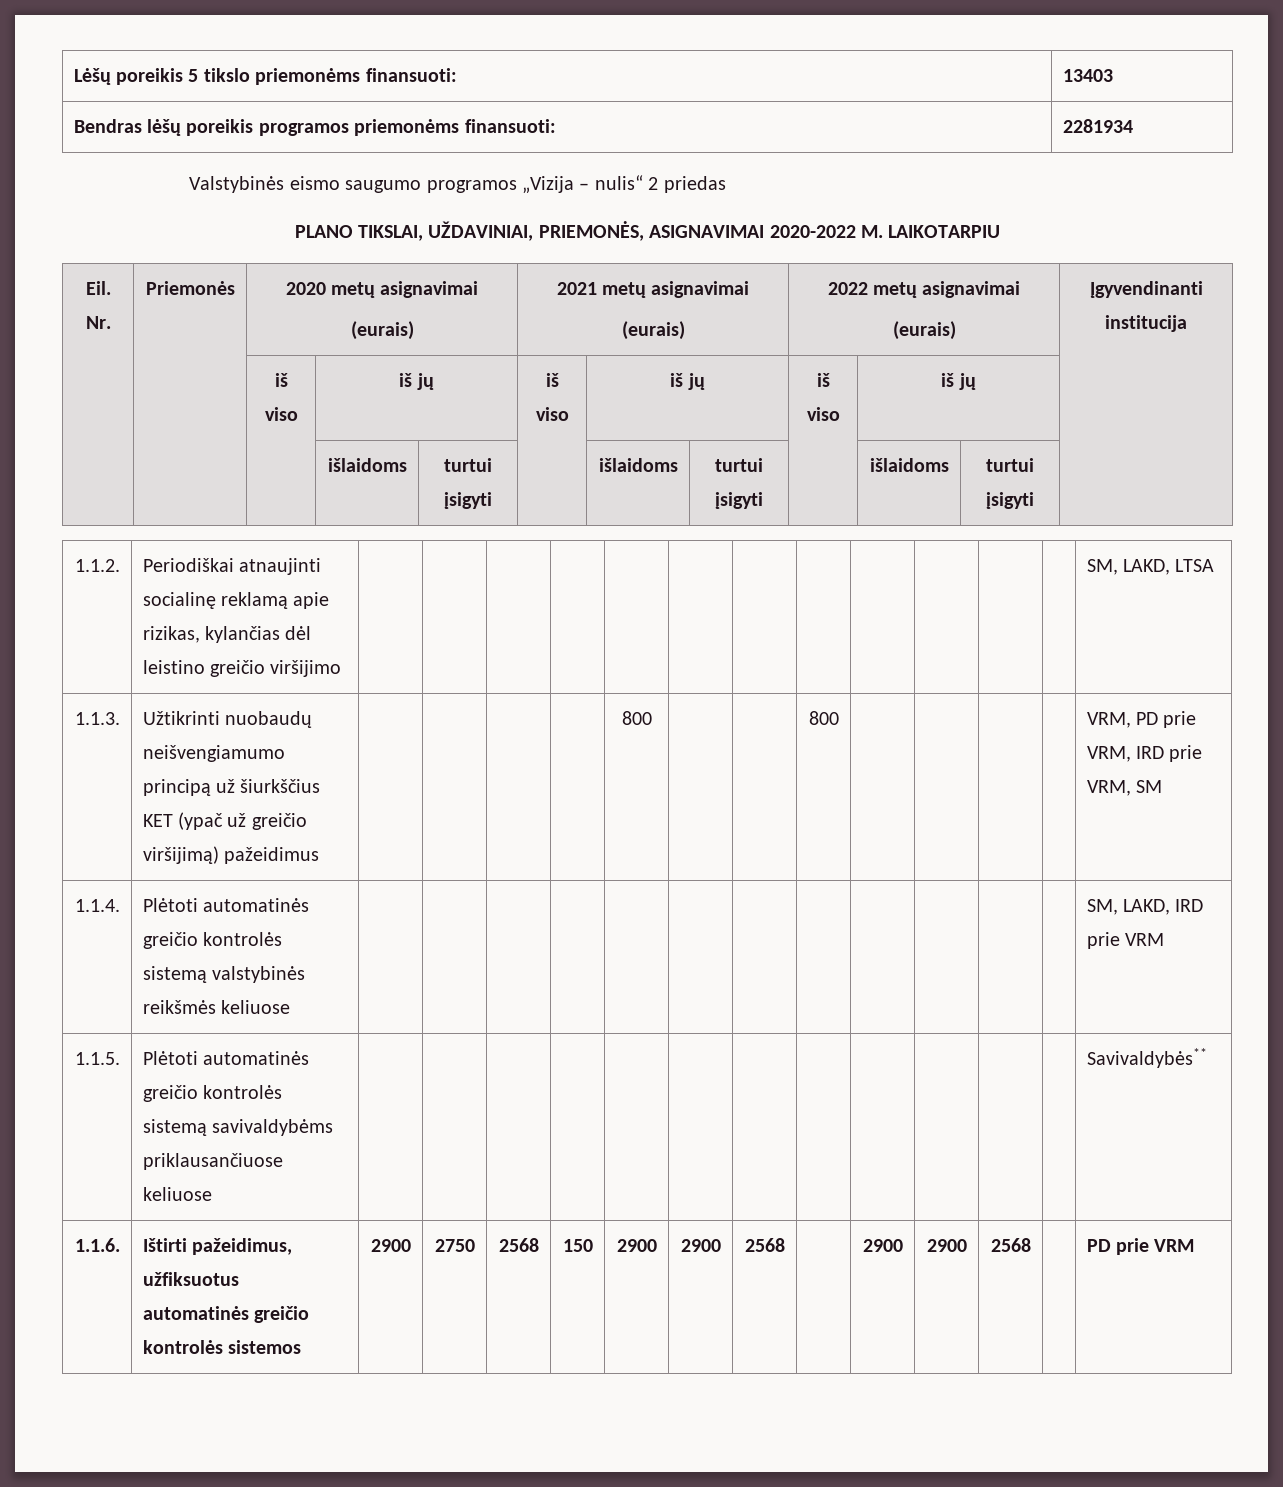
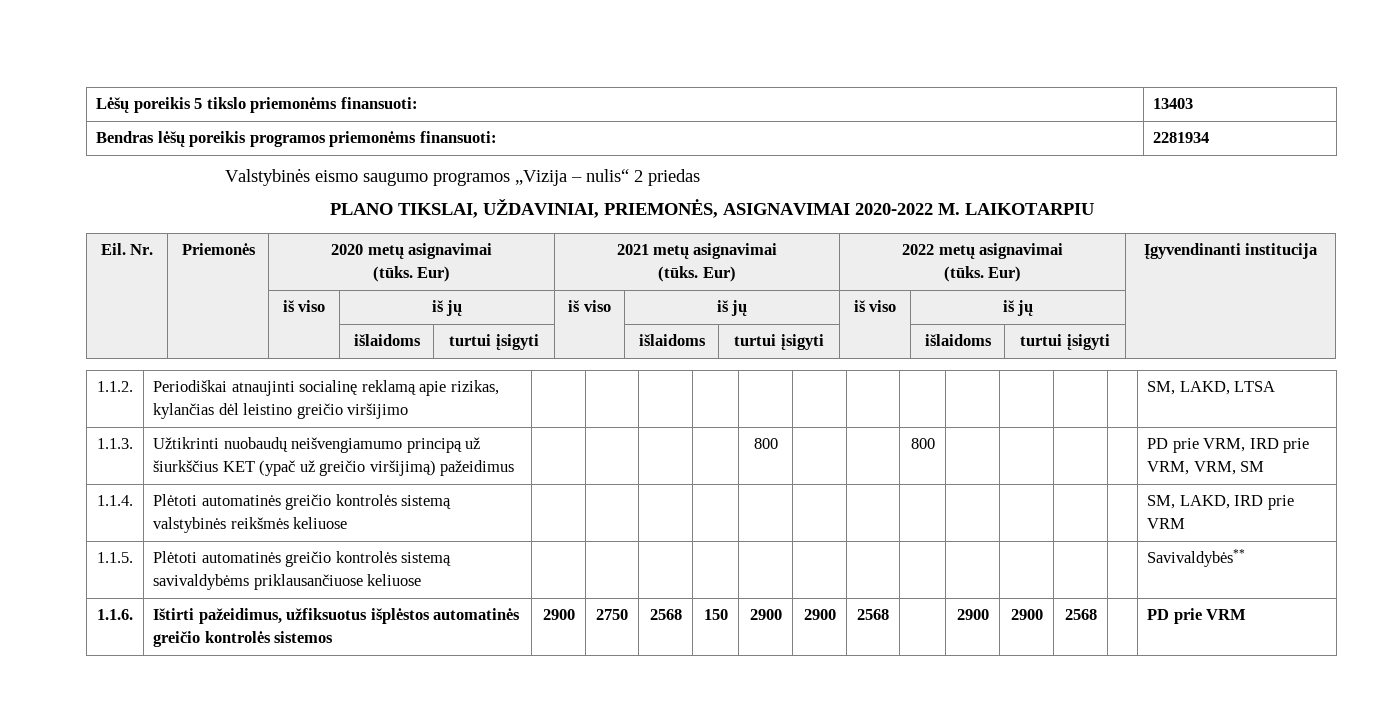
  Eil. Nr. | Priemonės | 2020 metų asignavimai
- (eurais) | 2021 metų asignavimai
- (eurais) | 2022 metų asignavimai
- (eurais) | Įgyvendinanti institucija
+ (tūks. Eur) | 2021 metų asignavimai
+ (tūks. Eur) | 2022 metų asignavimai
+ (tūks. Eur) | Įgyvendinanti institucija
- 1.1.3. | Užtikrinti nuobaudų neišvengiamumo principą už šiurkščius KET (ypač už greičio viršijimą) pažeidimus | | | | | 800 | | | 800 | | | | | VRM, PD prie VRM, IRD prie VRM, SM
+ 1.1.3. | Užtikrinti nuobaudų neišvengiamumo principą už šiurkščius KET (ypač už greičio viršijimą) pažeidimus | | | | | 800 | | | 800 | | | | | PD prie VRM, IRD prie VRM, VRM, SM
- 1.1.6. | Ištirti pažeidimus, užfiksuotus automatinės greičio kontrolės sistemos | 2900 | 2750 | 2568 | 150 | 2900 | 2900 | 2568 | | 2900 | 2900 | 2568 | | PD prie VRM
+ 1.1.6. | Ištirti pažeidimus, užfiksuotus išplėstos automatinės greičio kontrolės sistemos | 2900 | 2750 | 2568 | 150 | 2900 | 2900 | 2568 | | 2900 | 2900 | 2568 | | PD prie VRM

